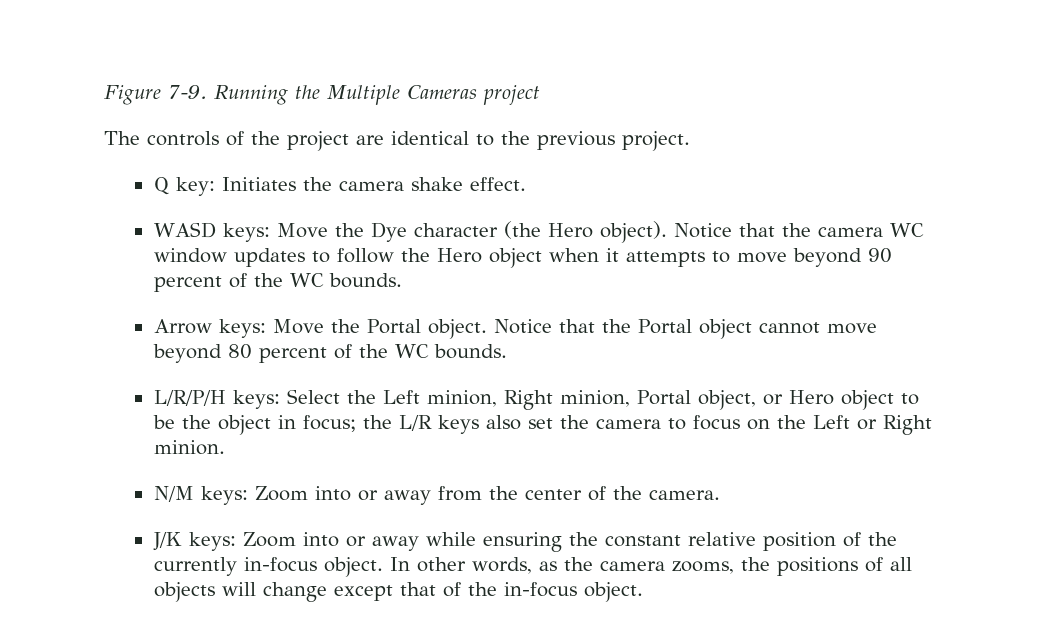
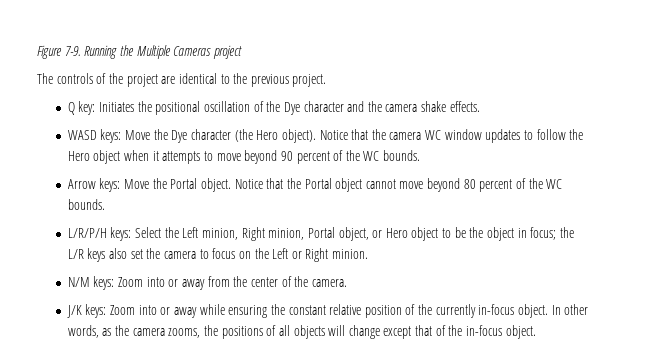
- Q key: Initiates the camera shake effect.
+ Q key: Initiates the positional oscillation of the Dye character and the camera shake effects.

